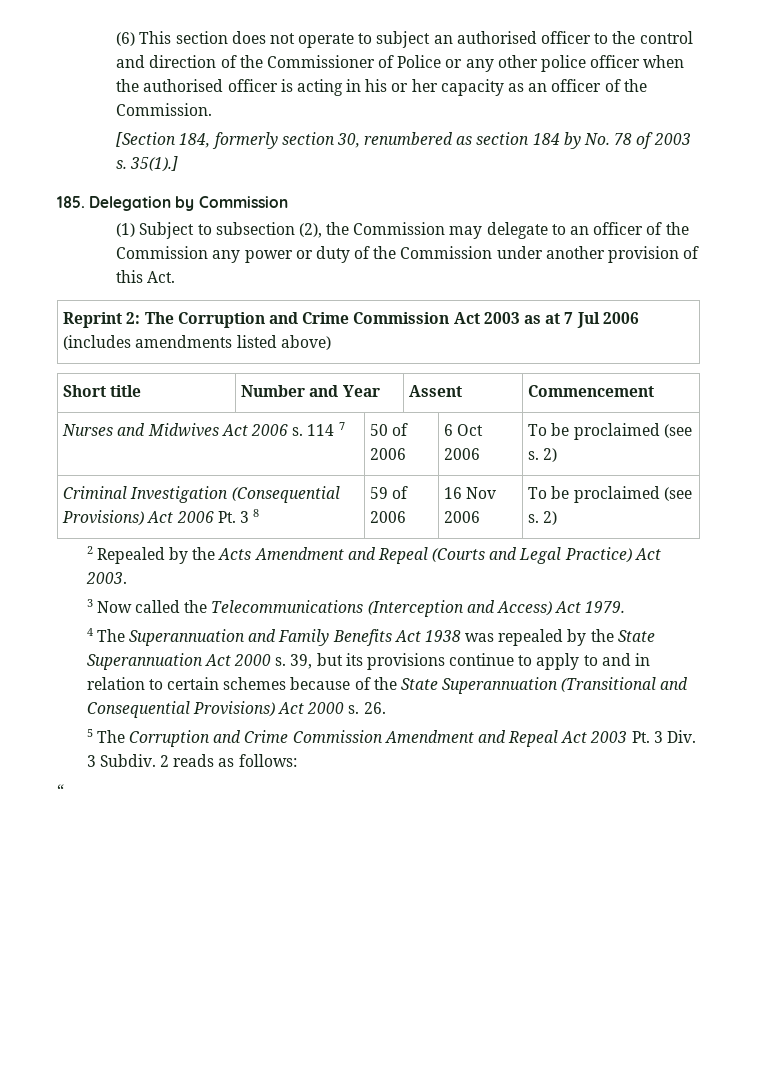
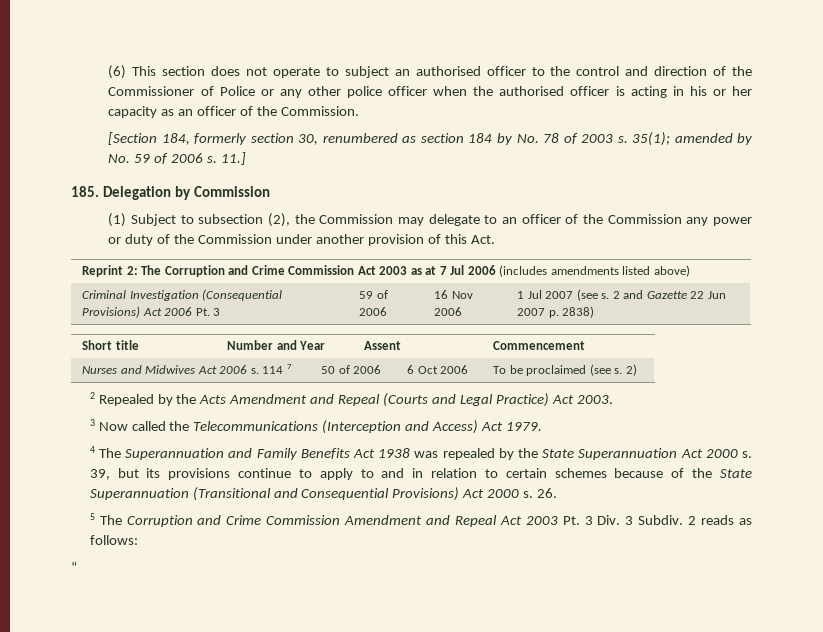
- 35(1).]
+ 35(1); amended by No. 59 of 2006 s. 11.]
+ Criminal Investigation (Consequential Provisions) Act 2006 Pt. 3 | 59 of 2006 | 16 Nov 2006 | 1 Jul 2007 (see s. 2 and Gazette 22 Jun 2007 p. 2838)
- Criminal Investigation (Consequential Provisions) Act 2006 Pt. 3 8 | 59 of 2006 | 16 Nov 2006 | To be proclaimed (see s. 2)

